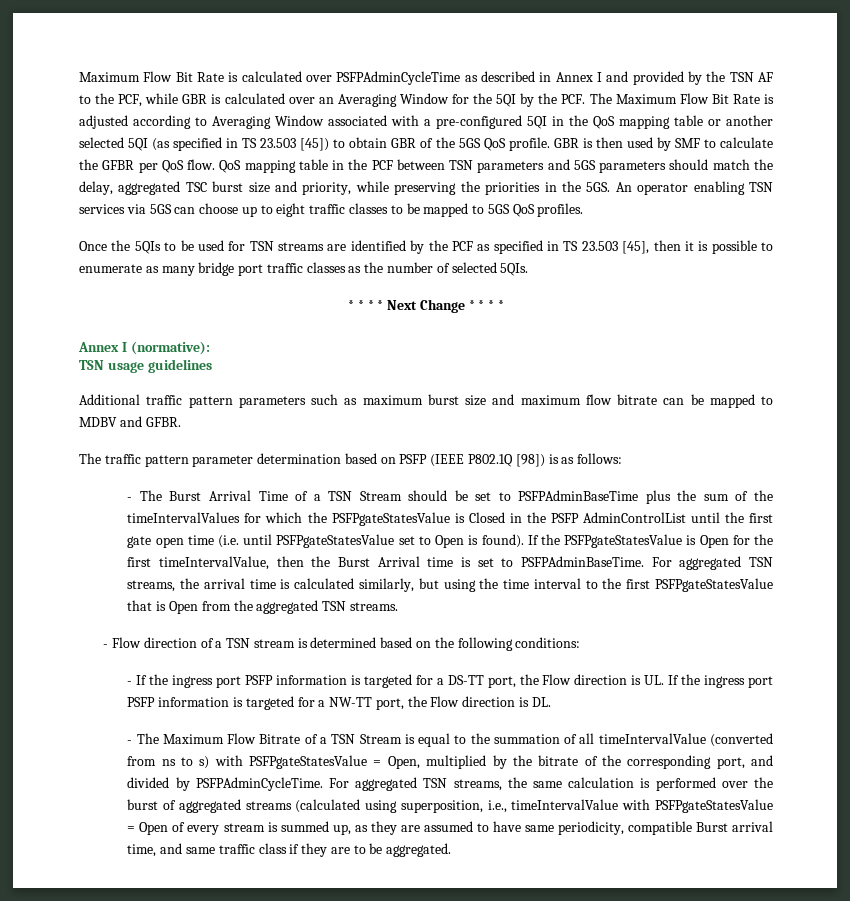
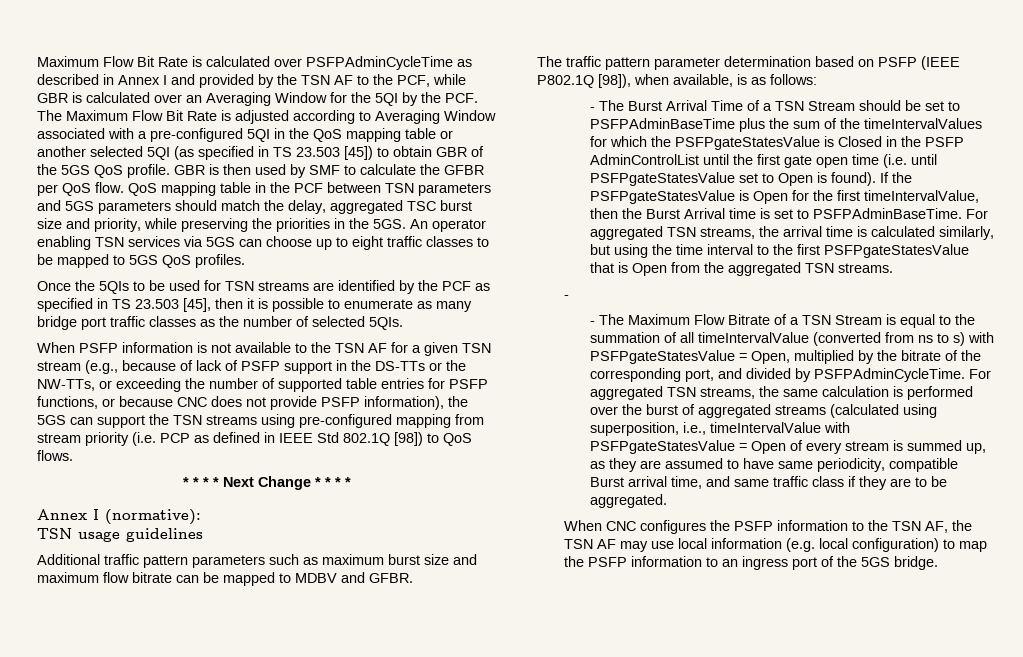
+ When PSFP information is not available to the TSN AF for a given TSN stream (e.g., because of lack of PSFP support in the DS-TTs or the NW-TTs, or exceeding the number of supported table entries for PSFP functions, or because CNC does not provide PSFP information), the 5GS can support the TSN streams using pre-configured mapping from stream priority (i.e. PCP as defined in IEEE Std 802.1Q [98]) to QoS flows.
- The traffic pattern parameter determination based on PSFP (IEEE P802.1Q [98]) is as follows:
+ The traffic pattern parameter determination based on PSFP (IEEE P802.1Q [98]), when available, is as follows:
  For aggregated TSN streams, the arrival time is calculated similarly, but using the time interval to the first PSFPgateStatesValue that is Open from the aggregated TSN streams.
- - Flow direction of a TSN stream is determined based on the following conditions:
- - If the ingress port PSFP information is targeted for a DS-TT port, the Flow direction is UL. If the ingress port PSFP information is targeted for a NW-TT port, the Flow direction is DL.
+ -
+ When CNC configures the PSFP information to the TSN AF, the TSN AF may use local information (e.g. local configuration) to map the PSFP information to an ingress port of the 5GS bridge.

